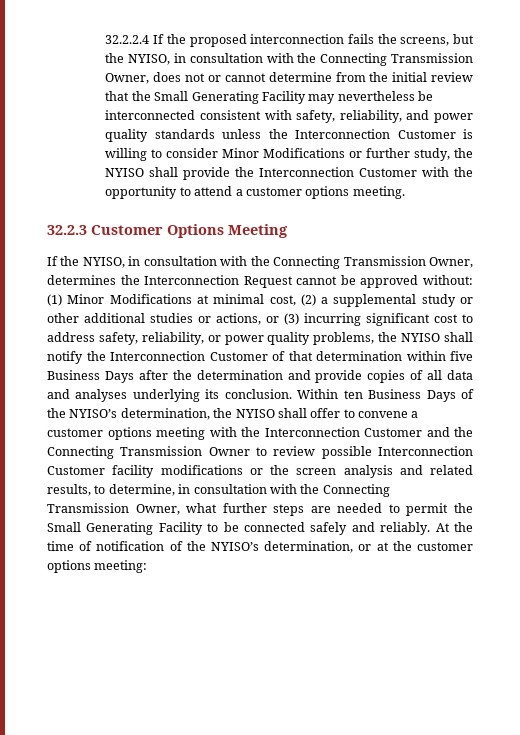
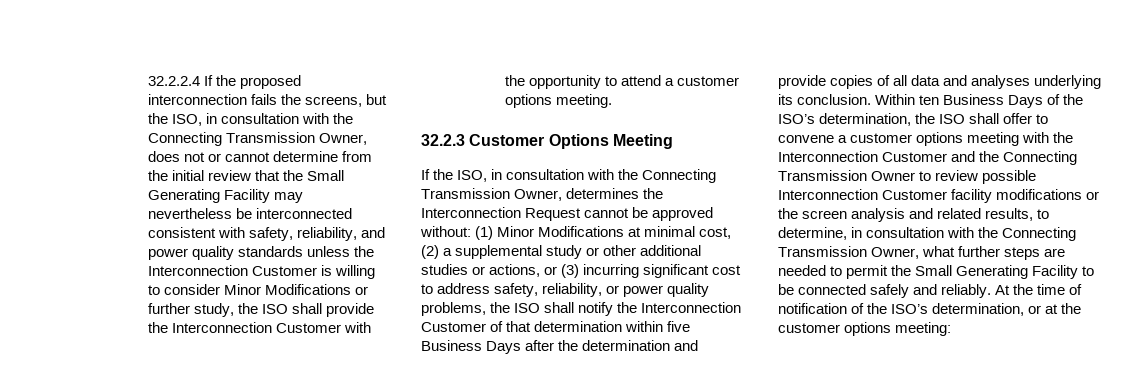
- 32.2.2.4 If the proposed interconnection fails the screens, but the NYISO, in consultation with the Connecting Transmission Owner, does not or cannot determine from the initial review that the Small Generating Facility may nevertheless be interconnected consistent with safety, reliability, and power quality standards unless the Interconnection Customer is willing to consider Minor Modifications or further study, the NYISO shall provide the Interconnection Customer with the opportunity to attend a customer options meeting.
+ 32.2.2.4 If the proposed interconnection fails the screens, but the ISO, in consultation with the Connecting Transmission Owner, does not or cannot determine from the initial review that the Small Generating Facility may nevertheless be interconnected consistent with safety, reliability, and power quality standards unless the Interconnection Customer is willing to consider Minor Modifications or further study, the ISO shall provide the Interconnection Customer with the opportunity to attend a customer options meeting.
- If the NYISO, in consultation with the Connecting Transmission Owner, determines the Interconnection Request cannot be approved without:
+ If the ISO, in consultation with the Connecting Transmission Owner, determines the Interconnection Request cannot be approved without:
- (1) Minor Modifications at minimal cost, (2) a supplemental study or other additional studies or actions, or (3) incurring significant cost to address safety, reliability, or power quality problems, the NYISO shall notify the Interconnection Customer of that determination within five Business Days after the determination and provide copies of all data and analyses underlying its conclusion.
+ (1) Minor Modifications at minimal cost, (2) a supplemental study or other additional studies or actions, or (3) incurring significant cost to address safety, reliability, or power quality problems, the ISO shall notify the Interconnection Customer of that determination within five Business Days after the determination and provide copies of all data and analyses underlying its conclusion.
- Within ten Business Days of the NYISO’s determination, the NYISO shall offer to convene a customer options meeting with the Interconnection Customer and the Connecting Transmission Owner to review possible Interconnection Customer facility modifications or the screen analysis and related results, to determine, in consultation with the Connecting Transmission Owner, what further steps are needed to permit the Small Generating Facility to be connected safely and reliably.
+ Within ten Business Days of the ISO’s determination, the ISO shall offer to convene a customer options meeting with the Interconnection Customer and the Connecting Transmission Owner to review possible Interconnection Customer facility modifications or the screen analysis and related results, to determine, in consultation with the Connecting Transmission Owner, what further steps are needed to permit the Small Generating Facility to be connected safely and reliably.
- At the time of notification of the NYISO’s determination, or at the customer options meeting:
+ At the time of notification of the ISO’s determination, or at the customer options meeting:

